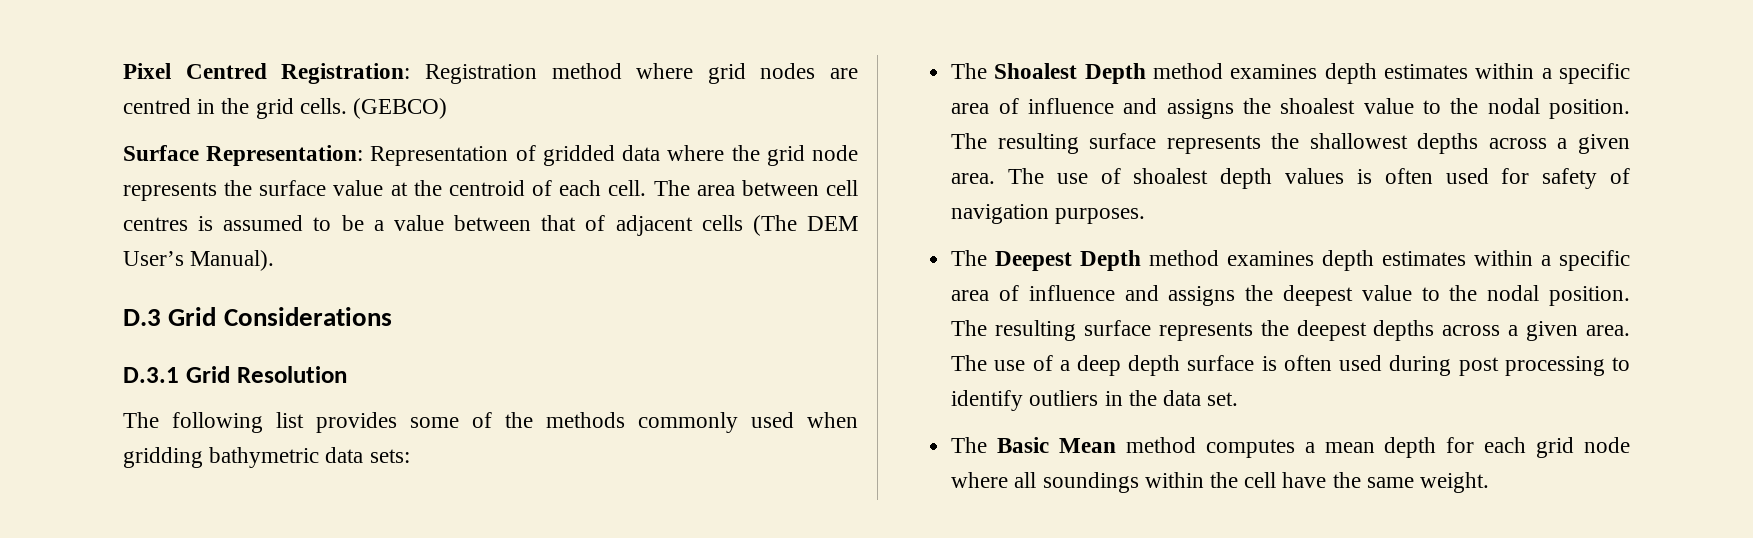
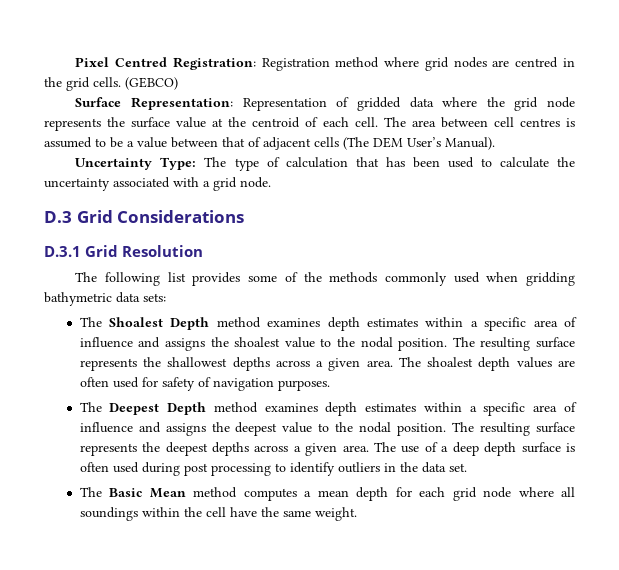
+ Uncertainty Type: The type of calculation that has been used to calculate the uncertainty associated with a grid node.
- The use of shoalest depth values is often used for safety of navigation purposes.
+ The shoalest depth values are often used for safety of navigation purposes.

